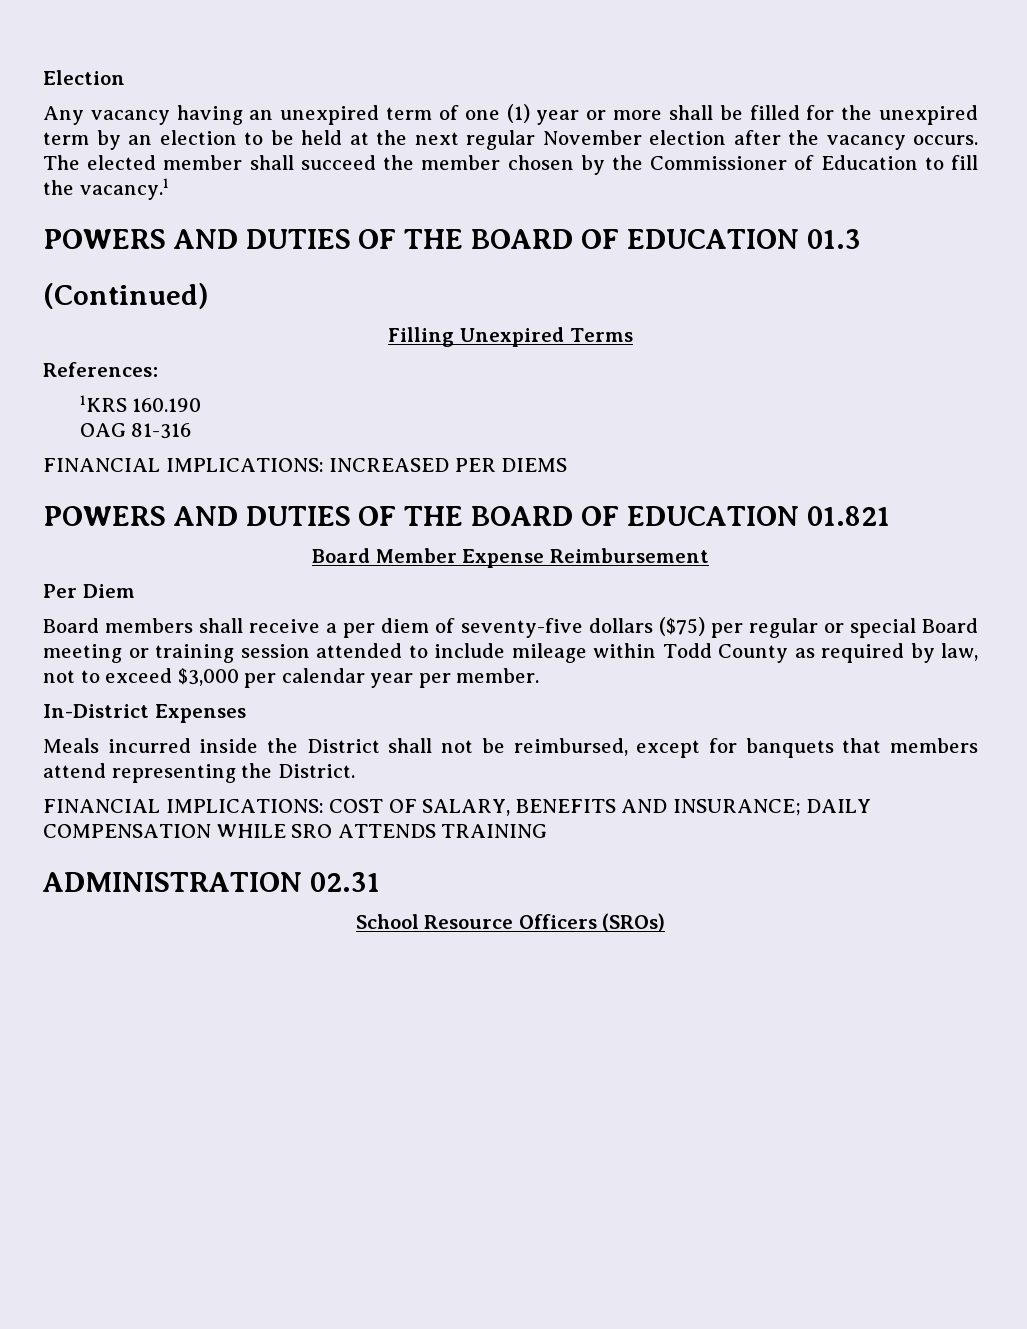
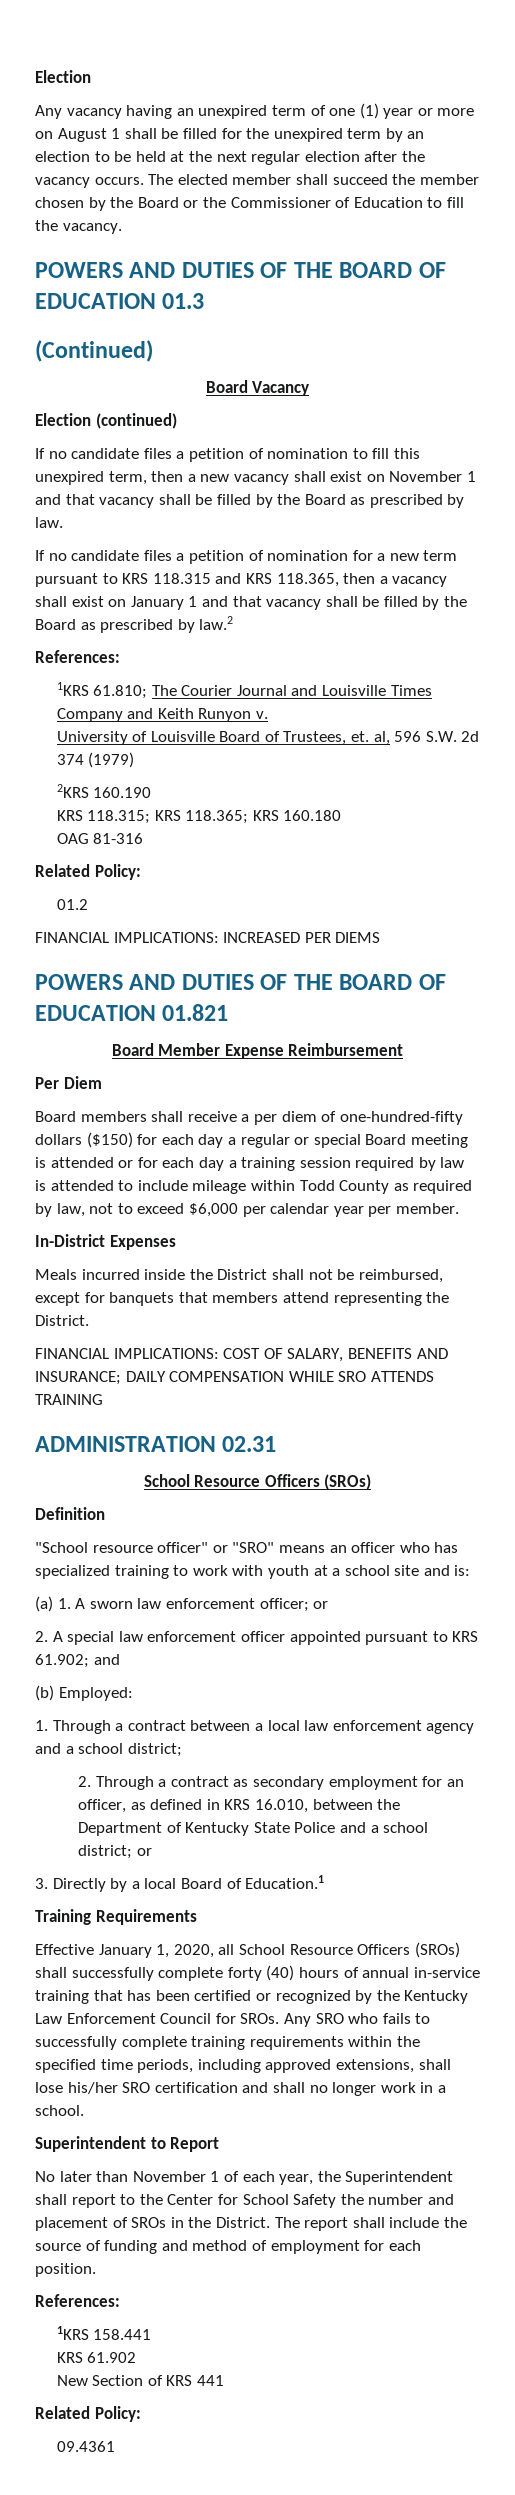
- Any vacancy having an unexpired term of one (1) year or more shall be filled for the unexpired term by an election to be held at the next regular November election after the vacancy occurs.
+ Any vacancy having an unexpired term of one (1) year or more on August 1 shall be filled for the unexpired term by an election to be held at the next regular election after the vacancy occurs.
- The elected member shall succeed the member chosen by the Commissioner of Education to fill the vacancy.1
+ The elected member shall succeed the member chosen by the Board or the Commissioner of Education to fill the vacancy.
- Filling Unexpired Terms
+ Board Vacancy
+ Election (continued)
+ If no candidate files a petition of nomination to fill this unexpired term, then a new vacancy shall exist on November 1 and that vacancy shall be filled by the Board as prescribed by law.
+ If no candidate files a petition of nomination for a new term pursuant to KRS 118.315 and KRS 118.365, then a vacancy shall exist on January 1 and that vacancy shall be filled by the Board as prescribed by law.2
  References:
- 1KRS 160.190
+ 1KRS 61.810; The Courier Journal and Louisville Times Company and Keith Runyon v.
+ University of Louisville Board of Trustees, et. al, 596 S.W. 2d 374 (1979)
+ 2KRS 160.190
+ KRS 118.315; KRS 118.365; KRS 160.180
  OAG 81-316
+ Related Policy:
+ 01.2
- Board members shall receive a per diem of seventy-five dollars ($75) per regular or special Board meeting or training session attended to include mileage within Todd County as required by law, not to exceed $3,000 per calendar year per member.
+ Board members shall receive a per diem of one-hundred-fifty dollars ($150) for each day a regular or special Board meeting is attended or for each day a training session required by law is attended to include mileage within Todd County as required by law, not to exceed $6,000 per calendar year per member.
+ Definition
+ "School resource officer" or "SRO" means an officer who has specialized training to work with youth at a school site and is:
+ (a) 1. A sworn law enforcement officer; or
+ 2. A special law enforcement officer appointed pursuant to KRS 61.902; and
+ (b) Employed:
+ 1. Through a contract between a local law enforcement agency and a school district;
+ 2. Through a contract as secondary employment for an officer, as defined in KRS 16.010, between the Department of Kentucky State Police and a school district; or
+ 3. Directly by a local Board of Education.1
+ Training Requirements
+ Effective January 1, 2020, all School Resource Officers (SROs) shall successfully complete forty (40) hours of annual in-service training that has been certified or recognized by the Kentucky Law Enforcement Council for SROs. Any SRO who fails to successfully complete training requirements within the specified time periods, including approved extensions, shall lose his/her SRO certification and shall no longer work in a school.
+ Superintendent to Report
+ No later than November 1 of each year, the Superintendent shall report to the Center for School Safety the number and placement of SROs in the District. The report shall include the source of funding and method of employment for each position.
+ References:
+ 1KRS 158.441
+ KRS 61.902
+ New Section of KRS 441
+ Related Policy:
+ 09.4361

